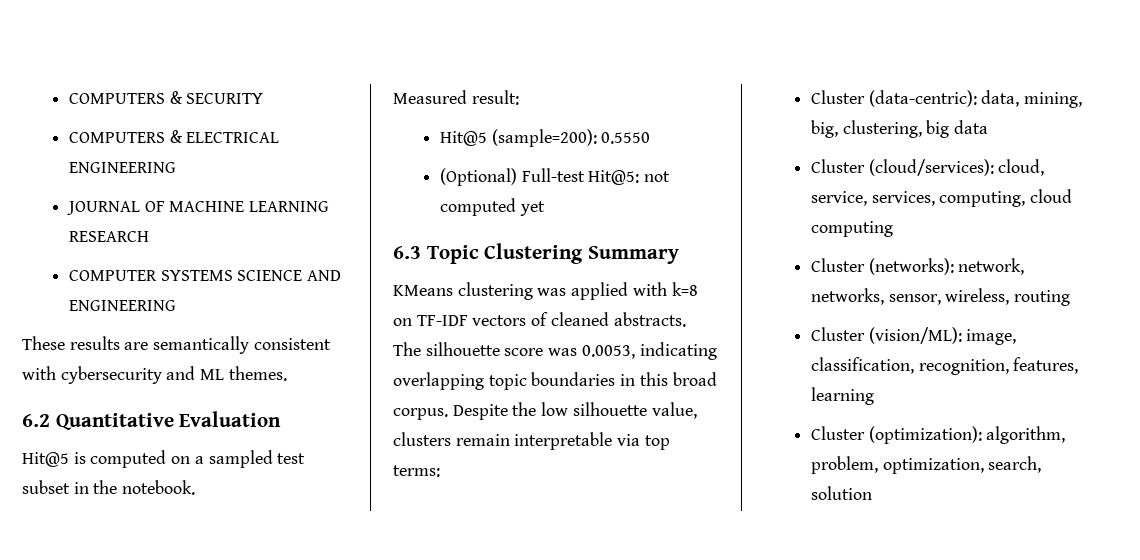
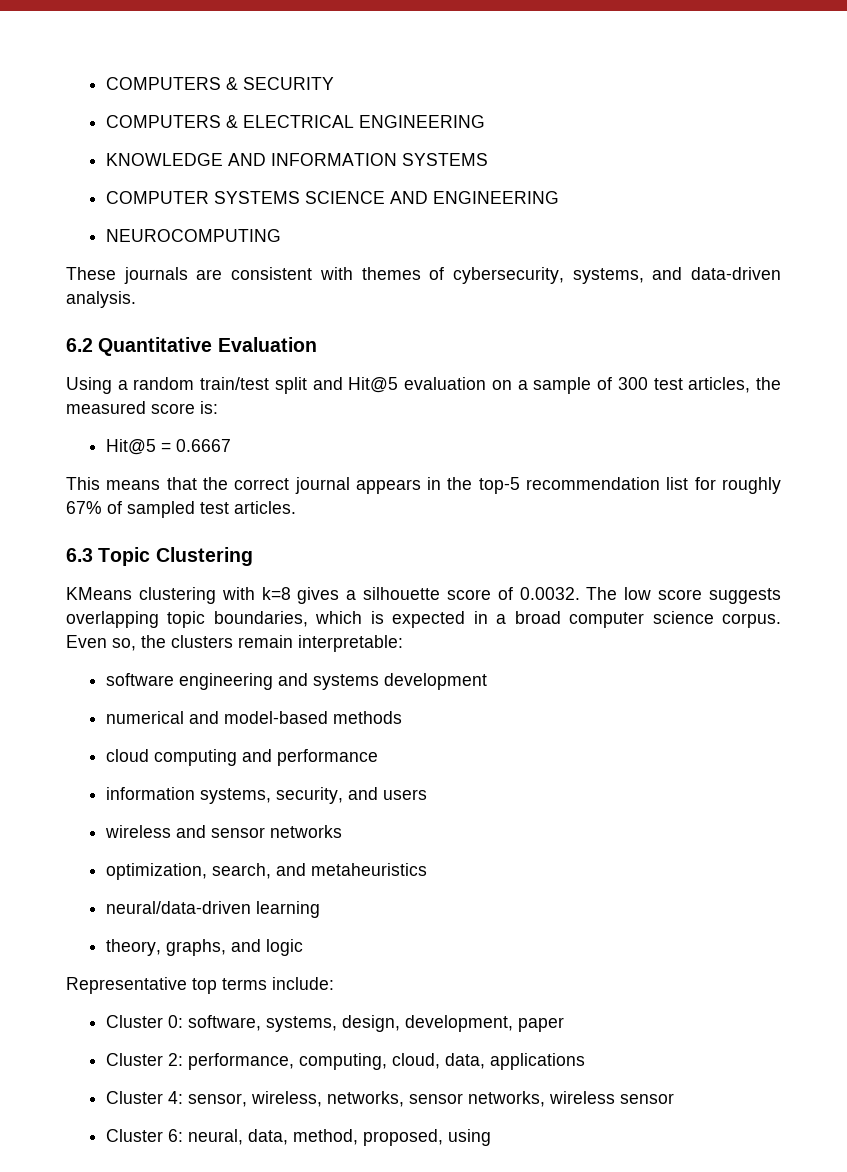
- JOURNAL OF MACHINE LEARNING RESEARCH
+ KNOWLEDGE AND INFORMATION SYSTEMS
+ NEUROCOMPUTING
- These results are semantically consistent with cybersecurity and ML themes.
+ These journals are consistent with themes of cybersecurity, systems, and data-driven analysis.
  6.2 Quantitative Evaluation
- Hit@5 is computed on a sampled test subset in the notebook.
- Measured result:
- Hit@5 (sample=200): 0.5550
- (Optional) Full-test Hit@5: not computed yet
+ Using a random train/test split and Hit@5 evaluation on a sample of 300 test articles, the measured score is:
+ Hit@5 = 0.6667
+ This means that the correct journal appears in the top-5 recommendation list for roughly 67% of sampled test articles.
- 6.3 Topic Clustering Summary
+ 6.3 Topic Clustering
- KMeans clustering was applied with k=8 on TF-IDF vectors of cleaned abstracts. The silhouette score was 0.0053, indicating overlapping topic boundaries in this broad corpus. Despite the low silhouette value, clusters remain interpretable via top terms:
- Cluster (data-centric): data, mining, big, clustering, big data
- Cluster (cloud/services): cloud, service, services, computing, cloud computing
- Cluster (networks): network, networks, sensor, wireless, routing
- Cluster (vision/ML): image, classification, recognition, features, learning
- Cluster (optimization): algorithm, problem, optimization, search, solution
+ KMeans clustering with k=8 gives a silhouette score of 0.0032. The low score suggests overlapping topic boundaries, which is expected in a broad computer science corpus. Even so, the clusters remain interpretable:
+ software engineering and systems development
+ numerical and model-based methods
+ cloud computing and performance
+ information systems, security, and users
+ wireless and sensor networks
+ optimization, search, and metaheuristics
+ neural/data-driven learning
+ theory, graphs, and logic
+ Representative top terms include:
+ Cluster 0: software, systems, design, development, paper
+ Cluster 2: performance, computing, cloud, data, applications
+ Cluster 4: sensor, wireless, networks, sensor networks, wireless sensor
+ Cluster 6: neural, data, method, proposed, using

